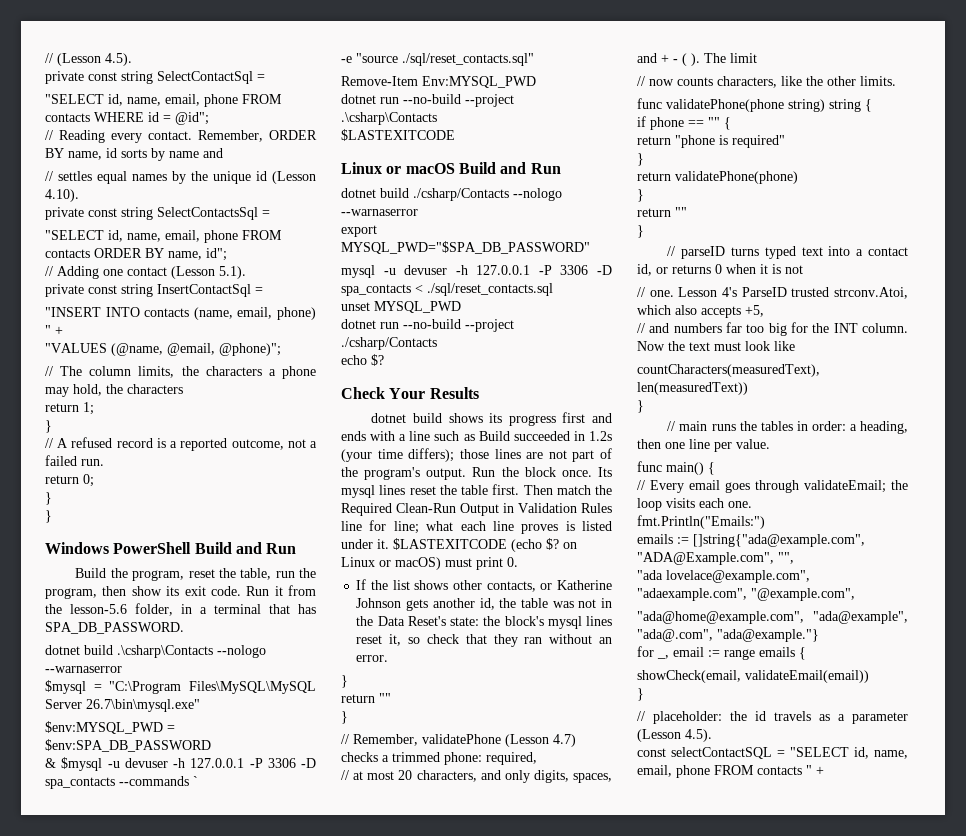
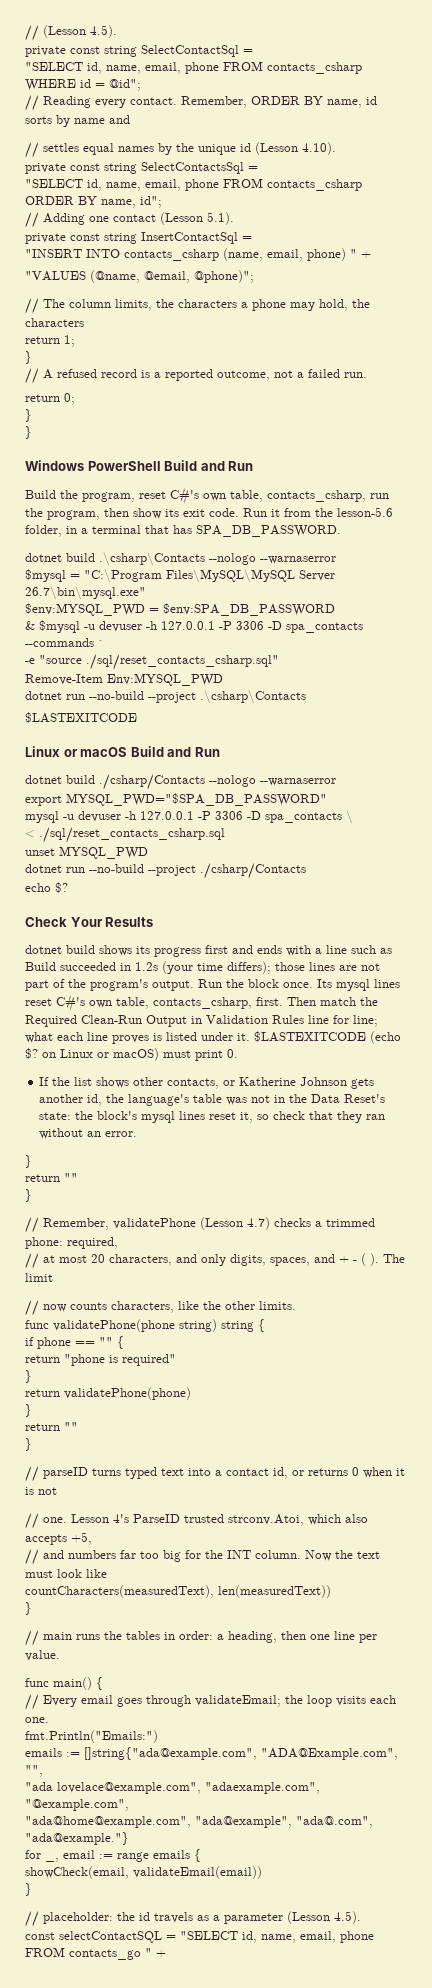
- "SELECT id, name, email, phone FROM contacts WHERE id = @id";
+ "SELECT id, name, email, phone FROM contacts_csharp WHERE id = @id";
- "SELECT id, name, email, phone FROM contacts ORDER BY name, id";
+ "SELECT id, name, email, phone FROM contacts_csharp ORDER BY name, id";
- "INSERT INTO contacts (name, email, phone) " +
+ "INSERT INTO contacts_csharp (name, email, phone) " +
- Build the program, reset the table, run the program, then show its exit code.
+ Build the program, reset C#'s own table, contacts_csharp, run the program, then show its exit code.
- -e "source ./sql/reset_contacts.sql"
+ -e "source ./sql/reset_contacts_csharp.sql"
- mysql -u devuser -h 127.0.0.1 -P 3306 -D spa_contacts < ./sql/reset_contacts.sql
+ mysql -u devuser -h 127.0.0.1 -P 3306 -D spa_contacts \
+ < ./sql/reset_contacts_csharp.sql
- Its mysql lines reset the table first.
+ Its mysql lines reset C#'s own table, contacts_csharp, first.
- If the list shows other contacts, or Katherine Johnson gets another id, the table was not in the Data Reset's state: the block's mysql lines reset it, so check that they ran without an error.
+ If the list shows other contacts, or Katherine Johnson gets another id, the language's table was not in the Data Reset's state: the block's mysql lines reset it, so check that they ran without an error.
- const selectContactSQL = "SELECT id, name, email, phone FROM contacts " +
+ const selectContactSQL = "SELECT id, name, email, phone FROM contacts_go " +

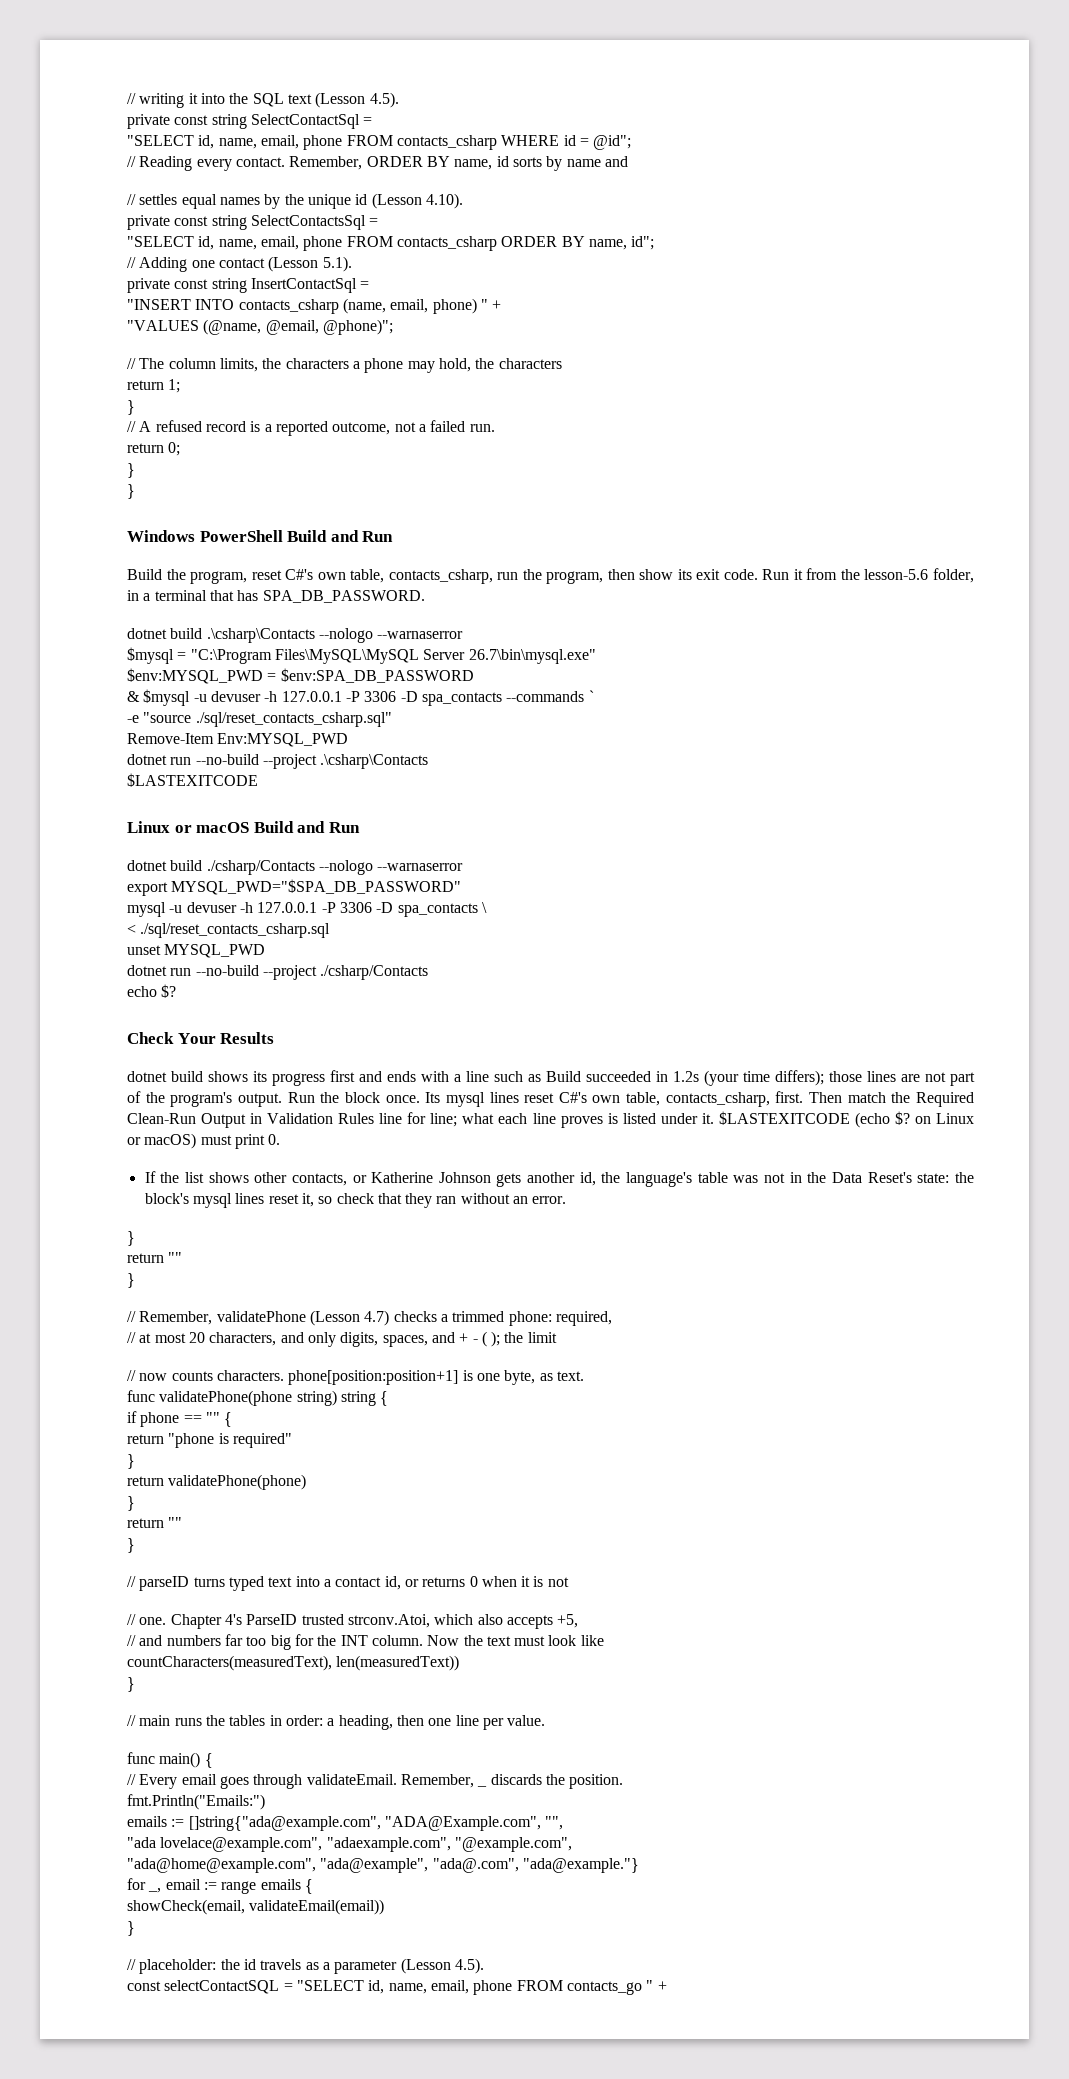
- // (Lesson 4.5).
+ // writing it into the SQL text (Lesson 4.5).
- // at most 20 characters, and only digits, spaces, and + - ( ). The limit
+ // at most 20 characters, and only digits, spaces, and + - ( ); the limit
- // now counts characters, like the other limits.
+ // now counts characters. phone[position:position+1] is one byte, as text.
- Lesson 4's ParseID trusted strconv.Atoi, which also accepts +5,
+ Chapter 4's ParseID trusted strconv.Atoi, which also accepts +5,
- // Every email goes through validateEmail; the loop visits each one.
+ // Every email goes through validateEmail. Remember, _ discards the position.

